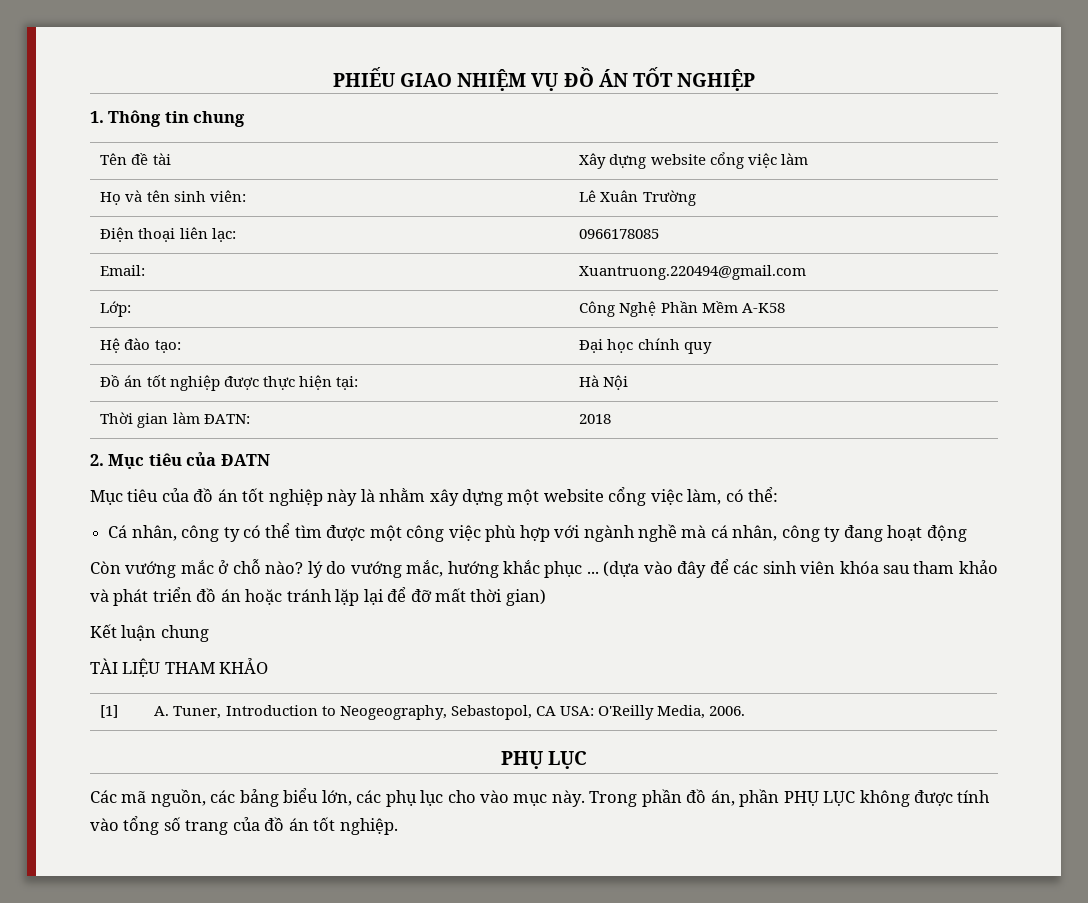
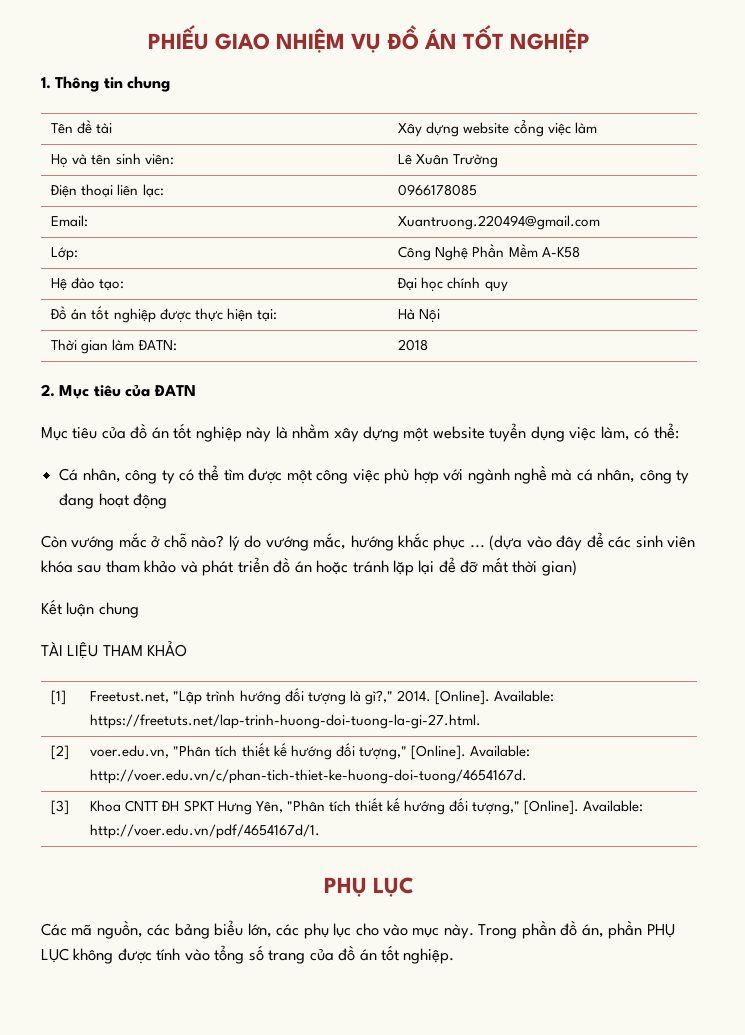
- Mục tiêu của đồ án tốt nghiệp này là nhằm xây dựng một website cổng việc làm, có thể:
+ Mục tiêu của đồ án tốt nghiệp này là nhằm xây dựng một website tuyển dụng việc làm, có thể:
- [1] | A. Tuner, Introduction to Neogeography, Sebastopol, CA USA: O'Reilly Media, 2006.
+ [1] | Freetust.net, "Lập trình hướng đối tượng là gì?," 2014. [Online]. Available: https://freetuts.net/lap-trinh-huong-doi-tuong-la-gi-27.html.
+ [2] | voer.edu.vn, "Phân tích thiết kế hướng đối tượng," [Online]. Available: http://voer.edu.vn/c/phan-tich-thiet-ke-huong-doi-tuong/4654167d.
+ [3] | Khoa CNTT ĐH SPKT Hưng Yên, "Phân tích thiết kế hướng đối tượng," [Online]. Available: http://voer.edu.vn/pdf/4654167d/1.

